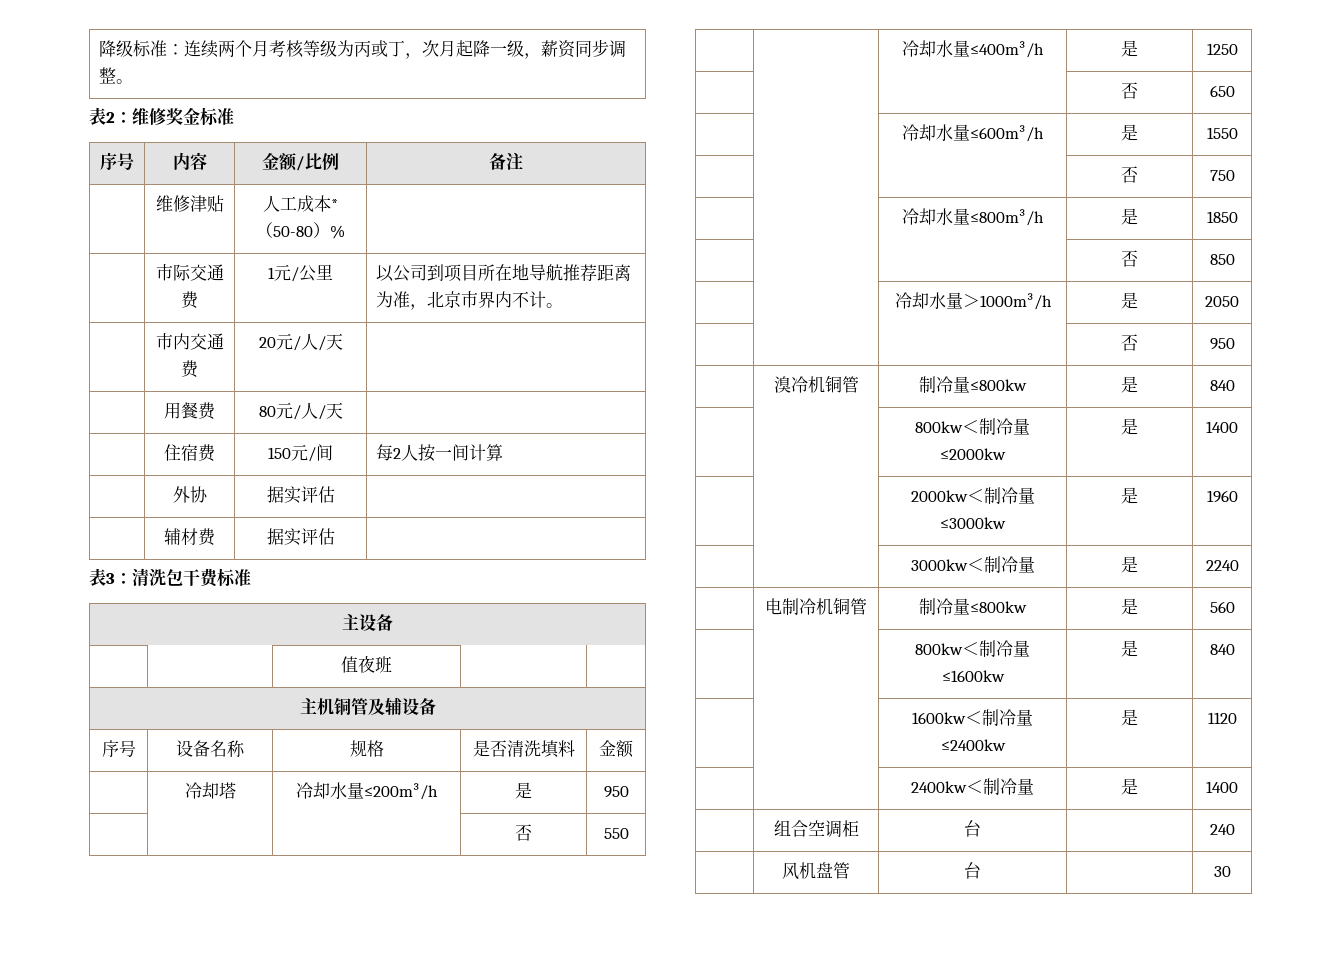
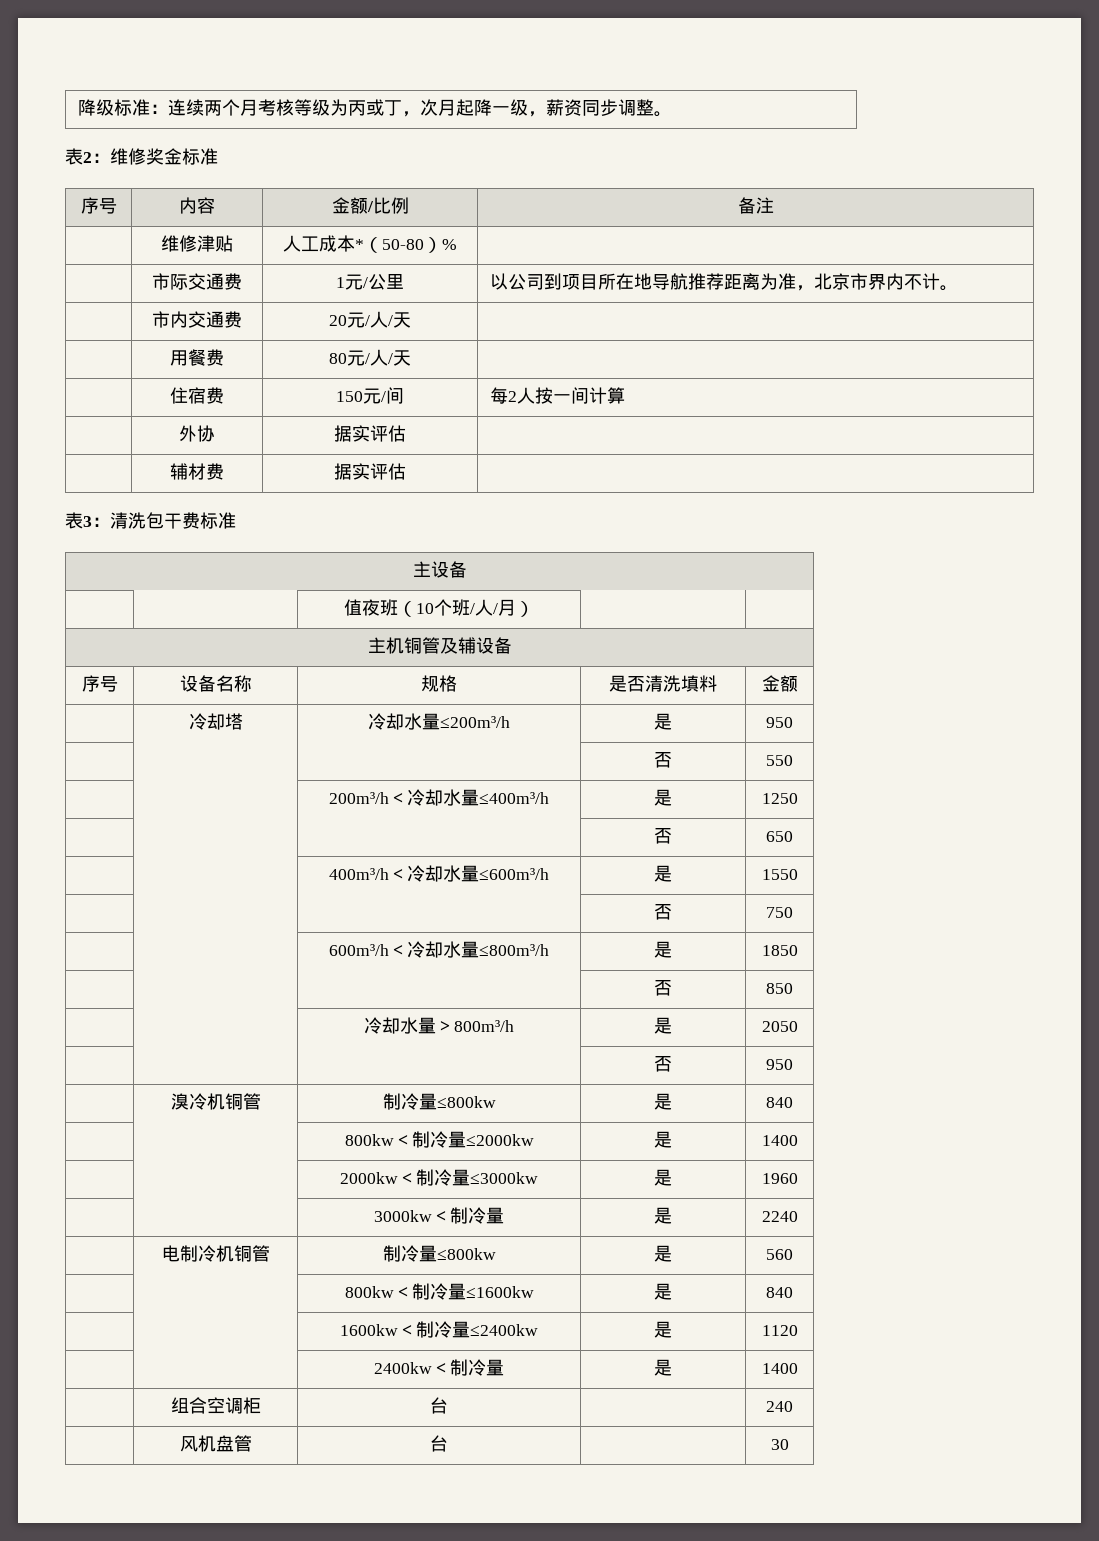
- | | 值夜班 | |
+ | | 值夜班（10个班/人/月） | |
- | | 冷却水量≤400m³/h | 是 | 1250
+ | | 200m³/h＜冷却水量≤400m³/h | 是 | 1250
- | | 冷却水量≤600m³/h | 是 | 1550
+ | | 400m³/h＜冷却水量≤600m³/h | 是 | 1550
- | | 冷却水量≤800m³/h | 是 | 1850
+ | | 600m³/h＜冷却水量≤800m³/h | 是 | 1850
- | | 冷却水量＞1000m³/h | 是 | 2050
+ | | 冷却水量＞800m³/h | 是 | 2050

